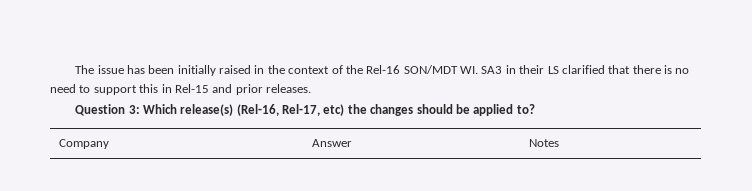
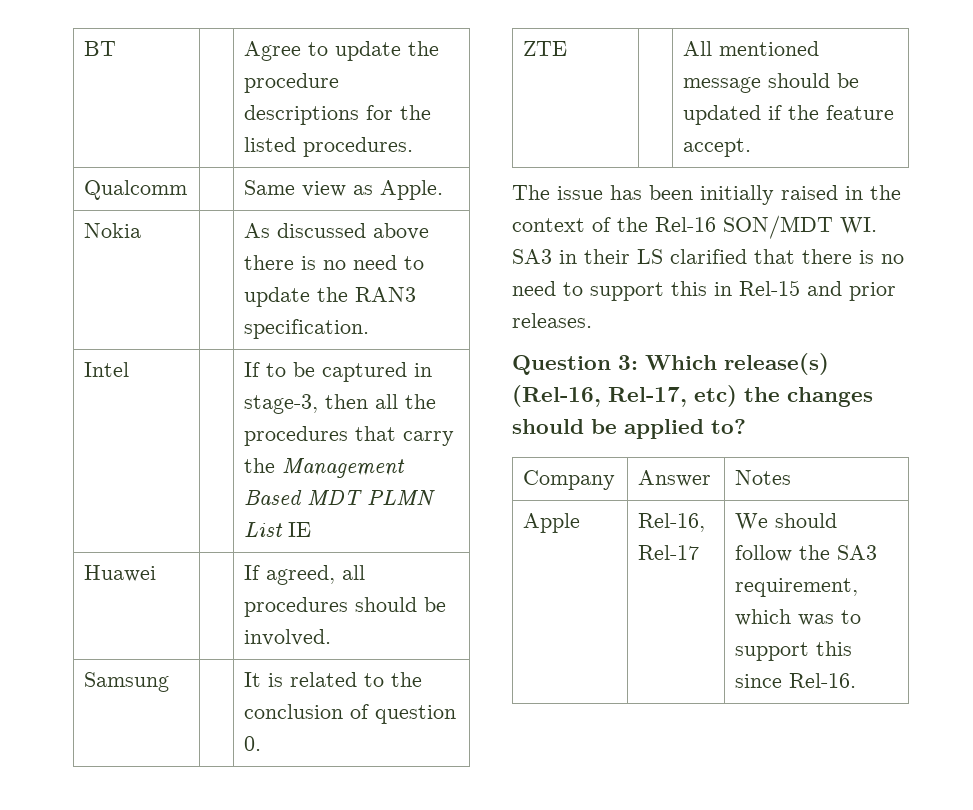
+ BT | | Agree to update the procedure descriptions for the listed procedures.
+ Qualcomm | | Same view as Apple.
+ Nokia | | As discussed above there is no need to update the RAN3 specification.
+ Intel | | If to be captured in stage-3, then all the procedures that carry the Management Based MDT PLMN List IE
+ Huawei | | If agreed, all procedures should be involved.
+ Samsung | | It is related to the conclusion of question 0.
+ ZTE | | All mentioned message should be updated if the feature accept.
+ Apple | Rel-16, Rel-17 | We should follow the SA3 requirement, which was to support this since Rel-16.

